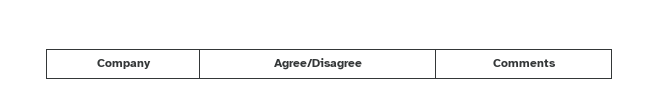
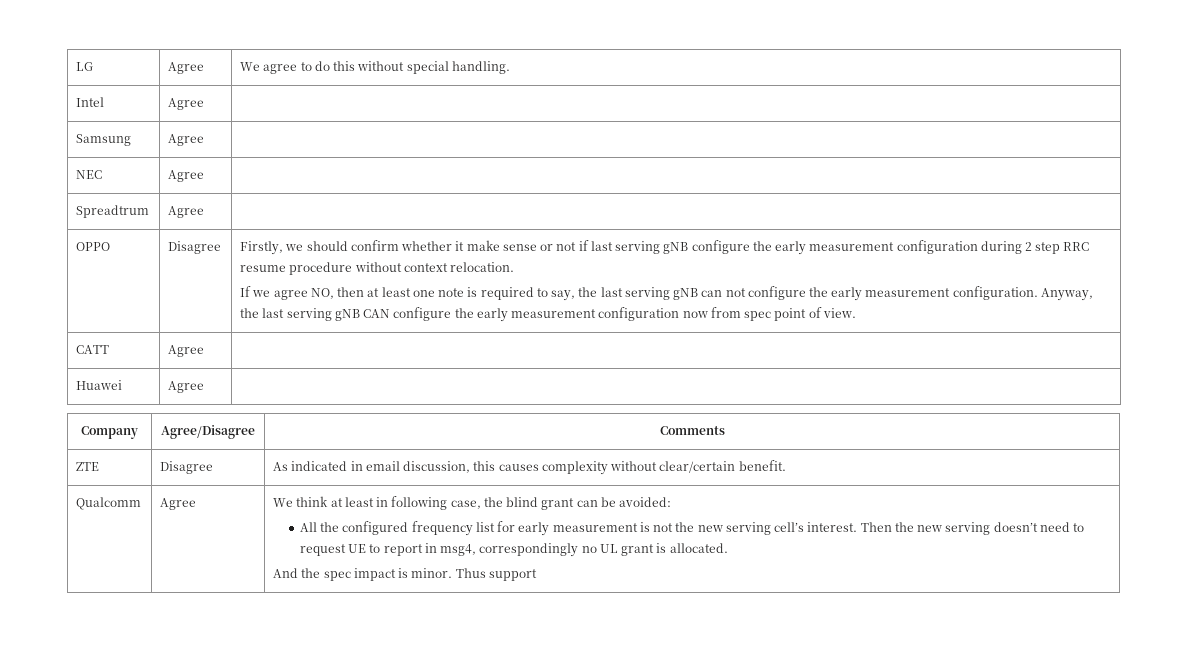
+ LG | Agree | We agree to do this without special handling.
+ Intel | Agree |
+ Samsung | Agree |
+ NEC | Agree |
+ Spreadtrum | Agree |
+ OPPO | Disagree | Firstly, we should confirm whether it make sense or not if last serving gNB configure the early measurement configuration during 2 step RRC resume procedure without context relocation.
+ If we agree NO, then at least one note is required to say, the last serving gNB can not configure the early measurement configuration. Anyway, the last serving gNB CAN configure the early measurement configuration now from spec point of view.
+ CATT | Agree |
+ Huawei | Agree |
  Company | Agree/Disagree | Comments
+ ZTE | Disagree | As indicated in email discussion, this causes complexity without clear/certain benefit.
+ Qualcomm | Agree | We think at least in following case, the blind grant can be avoided:
+ All the configured frequency list for early measurement is not the new serving cell’s interest. Then the new serving doesn’t need to request UE to report in msg4, correspondingly no UL grant is allocated.
+ And the spec impact is minor. Thus support

